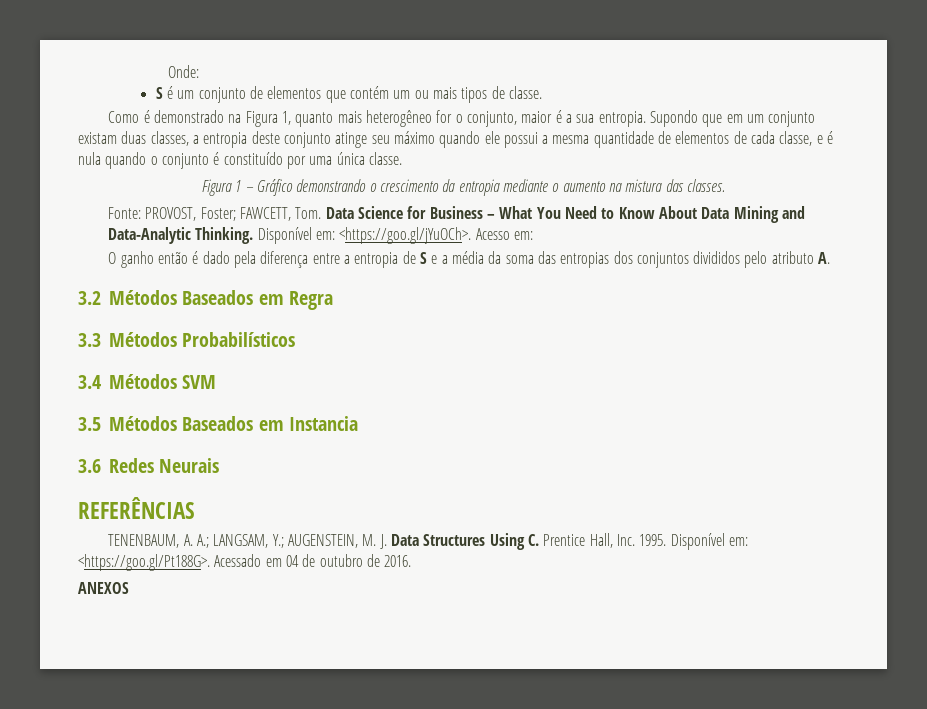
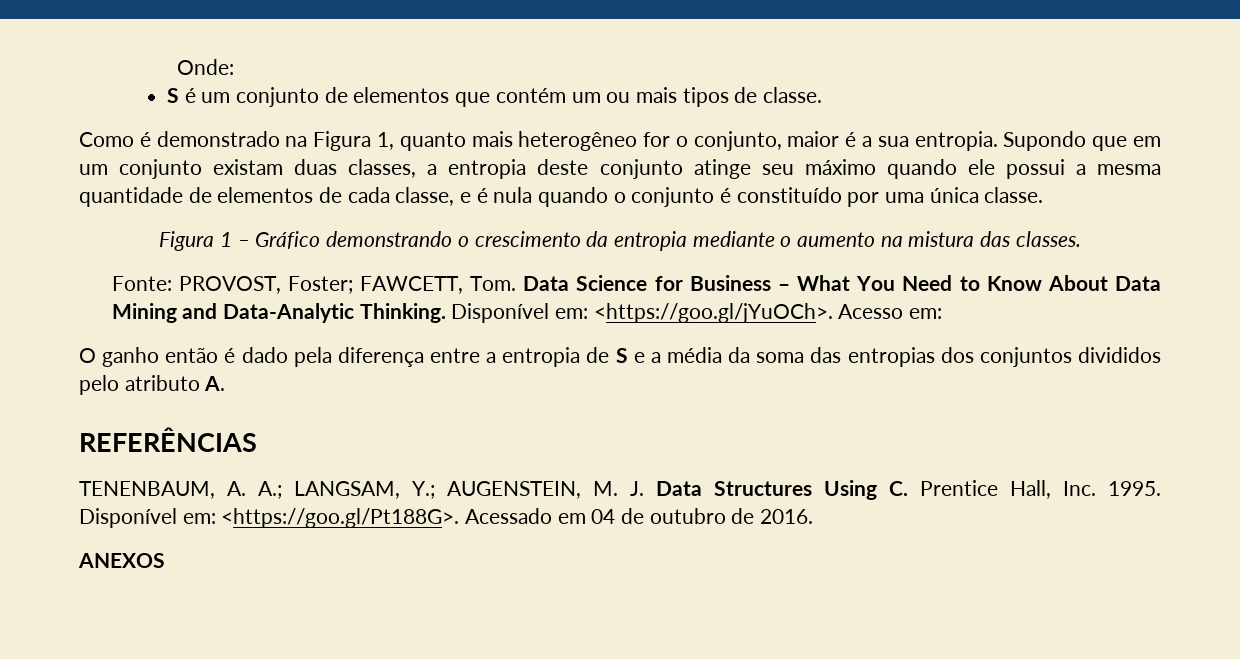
- 3.2 Métodos Baseados em Regra
- 3.3 Métodos Probabilísticos
- 3.4 Métodos SVM
- 3.5 Métodos Baseados em Instancia
- 3.6 Redes Neurais

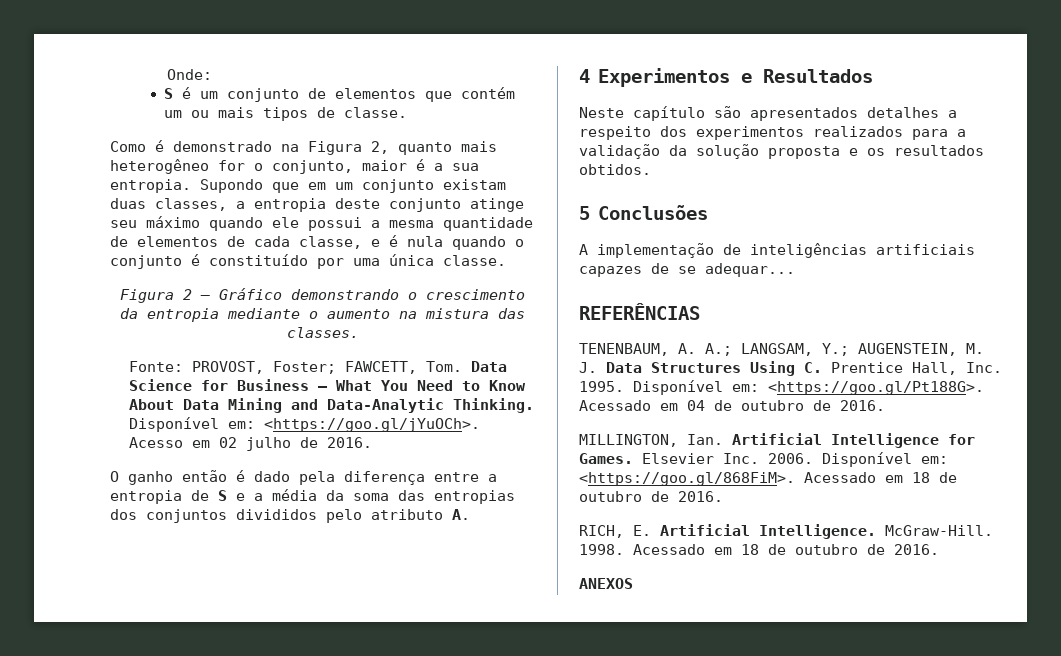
- Como é demonstrado na Figura 1, quanto mais heterogêneo for o conjunto, maior é a sua entropia.
+ Como é demonstrado na Figura 2, quanto mais heterogêneo for o conjunto, maior é a sua entropia.
- Figura 1 – Gráfico demonstrando o crescimento da entropia mediante o aumento na mistura das classes.
+ Figura 2 – Gráfico demonstrando o crescimento da entropia mediante o aumento na mistura das classes.
- Disponível em: <https://goo.gl/jYuOCh>. Acesso em:
+ Disponível em: <https://goo.gl/jYuOCh>. Acesso em 02 julho de 2016.
+ 4 Experimentos e Resultados
+ Neste capítulo são apresentados detalhes a respeito dos experimentos realizados para a validação da solução proposta e os resultados obtidos.
+ 5 Conclusões
+ A implementação de inteligências artificiais capazes de se adequar...
+ MILLINGTON, Ian. Artificial Intelligence for Games. Elsevier Inc. 2006. Disponível em: <https://goo.gl/868FiM>. Acessado em 18 de outubro de 2016.
+ RICH, E. Artificial Intelligence. McGraw-Hill. 1998. Acessado em 18 de outubro de 2016.

